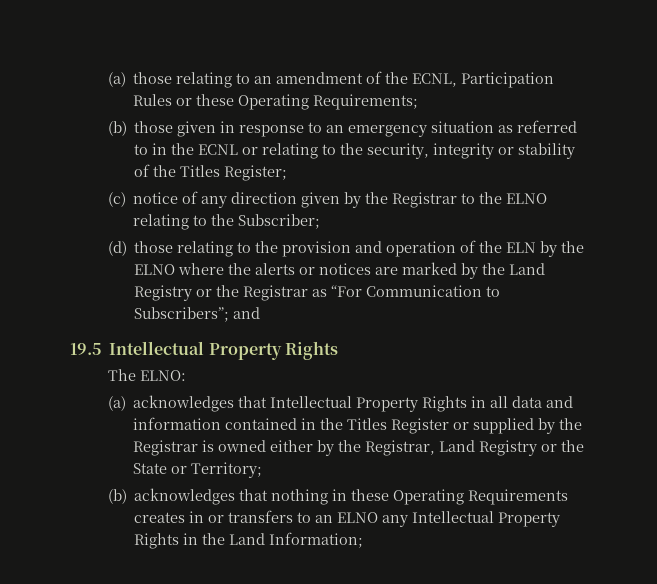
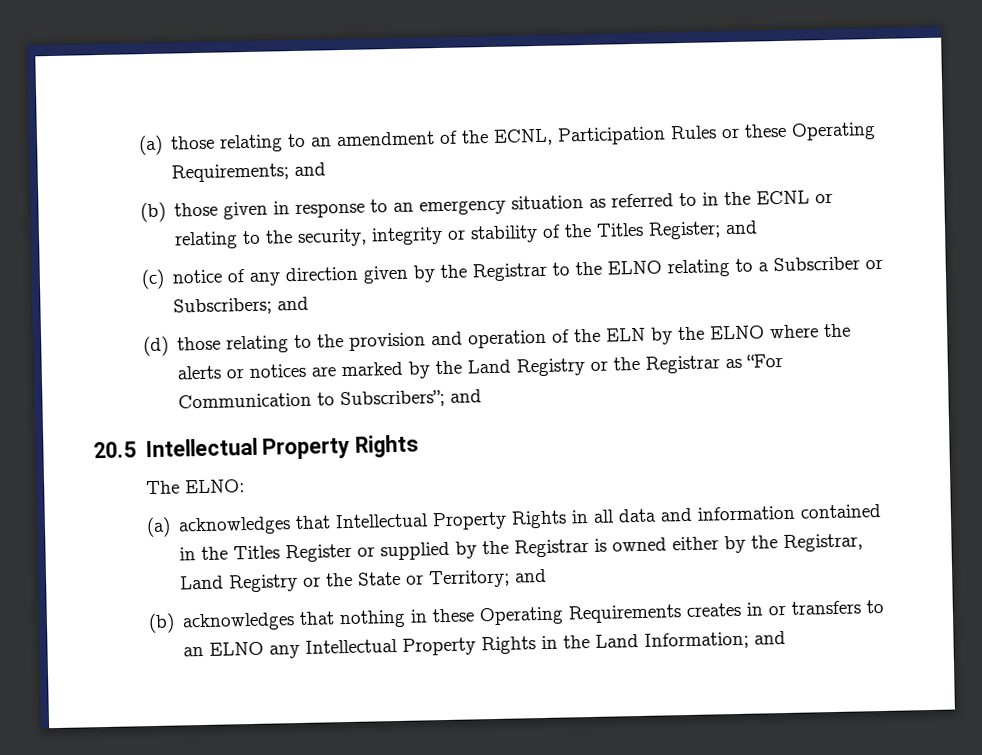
- (a) those relating to an amendment of the ECNL, Participation Rules or these Operating Requirements;
+ (a) those relating to an amendment of the ECNL, Participation Rules or these Operating Requirements; and
- (b) those given in response to an emergency situation as referred to in the ECNL or relating to the security, integrity or stability of the Titles Register;
+ (b) those given in response to an emergency situation as referred to in the ECNL or relating to the security, integrity or stability of the Titles Register; and
- (c) notice of any direction given by the Registrar to the ELNO relating to the Subscriber;
+ (c) notice of any direction given by the Registrar to the ELNO relating to a Subscriber or Subscribers; and
- 19.5 Intellectual Property Rights
+ 20.5 Intellectual Property Rights
- (a) acknowledges that Intellectual Property Rights in all data and information contained in the Titles Register or supplied by the Registrar is owned either by the Registrar, Land Registry or the State or Territory;
+ (a) acknowledges that Intellectual Property Rights in all data and information contained in the Titles Register or supplied by the Registrar is owned either by the Registrar, Land Registry or the State or Territory; and
- (b) acknowledges that nothing in these Operating Requirements creates in or transfers to an ELNO any Intellectual Property Rights in the Land Information;
+ (b) acknowledges that nothing in these Operating Requirements creates in or transfers to an ELNO any Intellectual Property Rights in the Land Information; and

